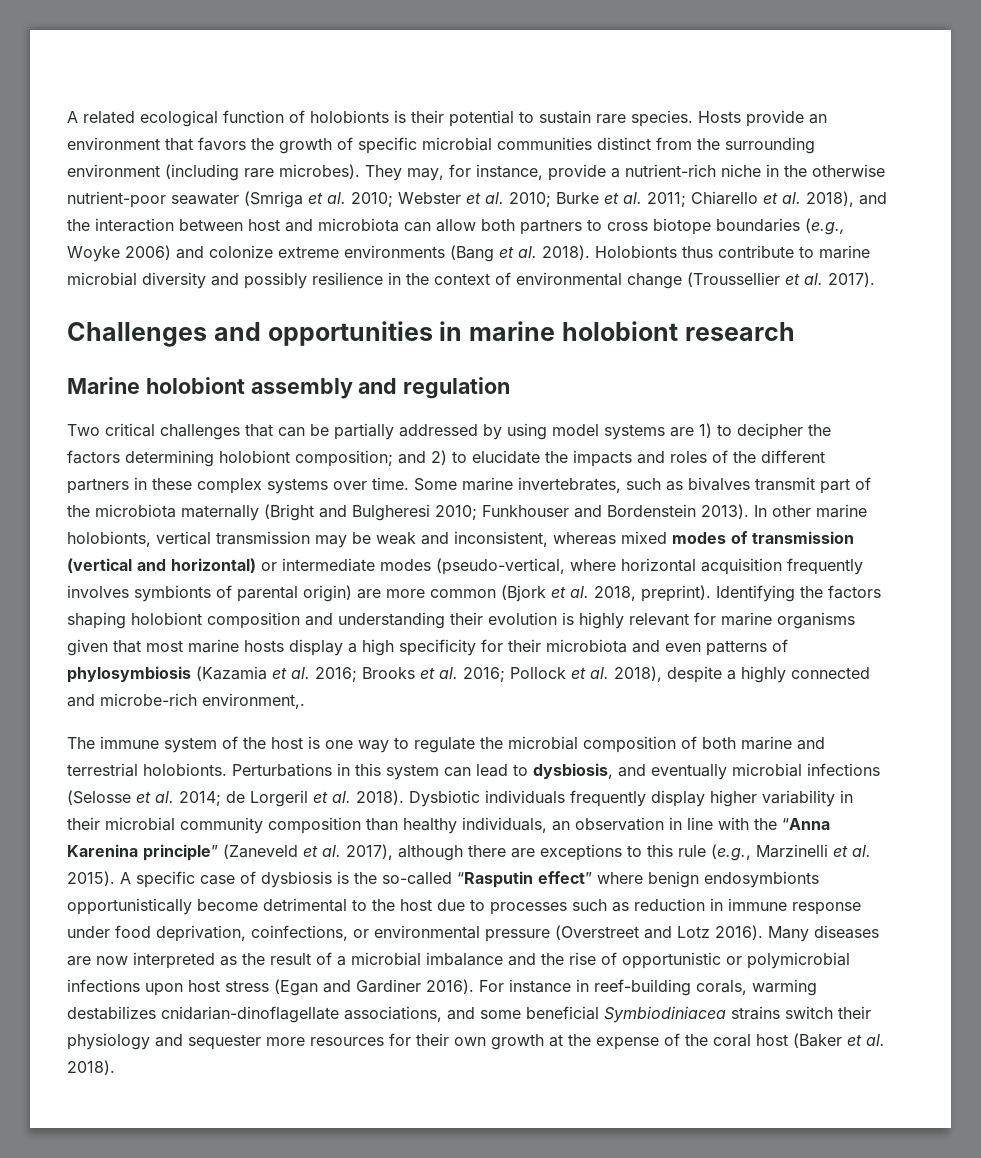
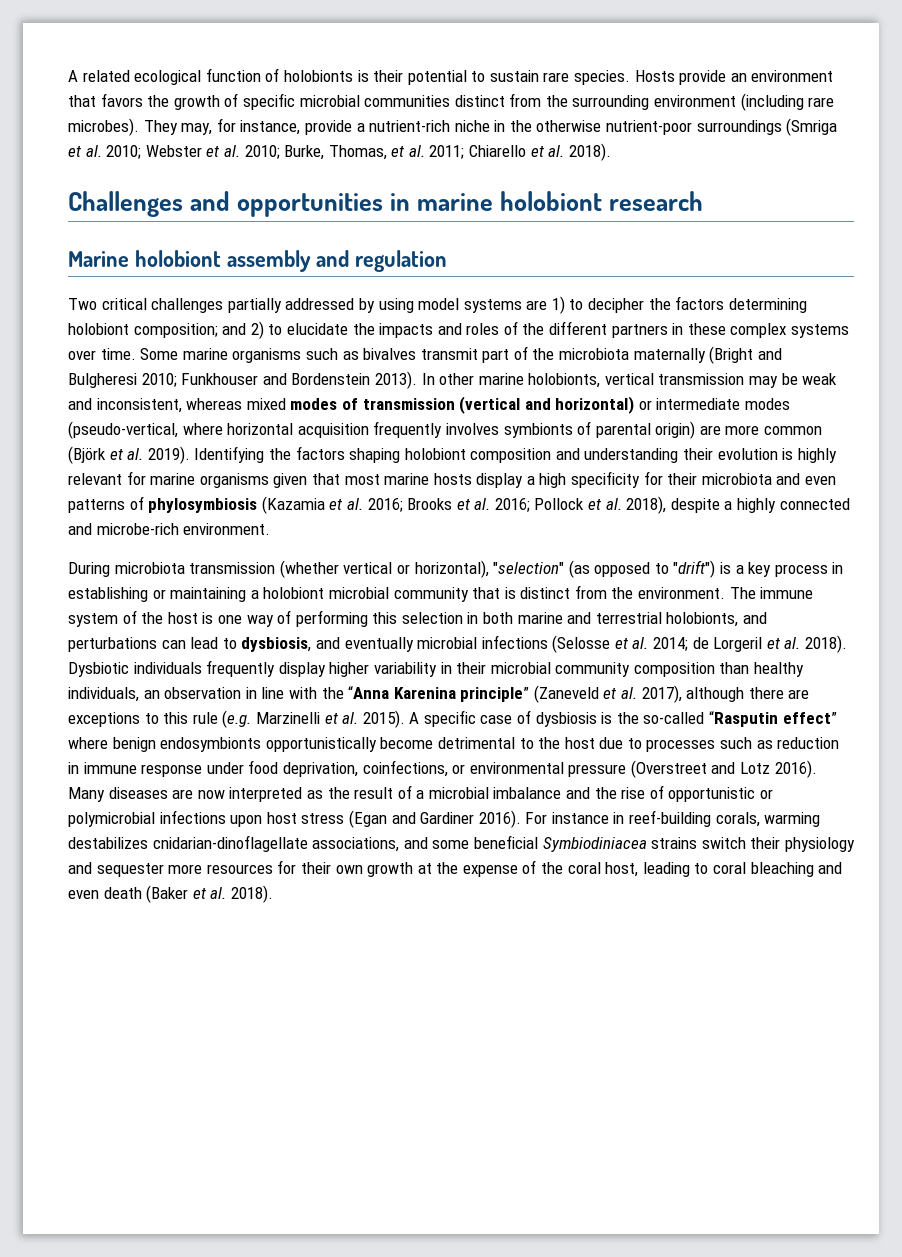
- They may, for instance, provide a nutrient-rich niche in the otherwise nutrient-poor seawater (Smriga et al. 2010; Webster et al. 2010; Burke et al. 2011; Chiarello et al. 2018), and the interaction between host and microbiota can allow both partners to cross biotope boundaries (e.g., Woyke 2006) and colonize extreme environments (Bang et al. 2018). Holobionts thus contribute to marine microbial diversity and possibly resilience in the context of environmental change (Troussellier et al. 2017).
+ They may, for instance, provide a nutrient-rich niche in the otherwise nutrient-poor surroundings (Smriga et al. 2010; Webster et al. 2010; Burke, Thomas, et al. 2011; Chiarello et al. 2018).
- Two critical challenges that can be partially addressed by using model systems are 1) to decipher the factors determining holobiont composition; and 2) to elucidate the impacts and roles of the different partners in these complex systems over time.
+ Two critical challenges partially addressed by using model systems are 1) to decipher the factors determining holobiont composition; and 2) to elucidate the impacts and roles of the different partners in these complex systems over time.
- Some marine invertebrates, such as bivalves transmit part of the microbiota maternally (Bright and Bulgheresi 2010; Funkhouser and Bordenstein 2013).
+ Some marine organisms such as bivalves transmit part of the microbiota maternally (Bright and Bulgheresi 2010; Funkhouser and Bordenstein 2013).
- In other marine holobionts, vertical transmission may be weak and inconsistent, whereas mixed modes of transmission (vertical and horizontal) or intermediate modes (pseudo-vertical, where horizontal acquisition frequently involves symbionts of parental origin) are more common (Bjork et al. 2018, preprint).
+ In other marine holobionts, vertical transmission may be weak and inconsistent, whereas mixed modes of transmission (vertical and horizontal) or intermediate modes (pseudo-vertical, where horizontal acquisition frequently involves symbionts of parental origin) are more common (Björk et al. 2019).
- Pollock et al. 2018), despite a highly connected and microbe-rich environment,.
- The immune system of the host is one way to regulate the microbial composition of both marine and terrestrial holobionts. Perturbations in this system can lead to dysbiosis, and eventually microbial infections (Selosse et al. 2014;
+ Pollock et al. 2018), despite a highly connected and microbe-rich environment.
+ During microbiota transmission (whether vertical or horizontal), "selection" (as opposed to "drift") is a key process in establishing or maintaining a holobiont microbial community that is distinct from the environment. The immune system of the host is one way of performing this selection in both marine and terrestrial holobionts, and perturbations can lead to dysbiosis, and eventually microbial infections (Selosse et al. 2014;
- Dysbiotic individuals frequently display higher variability in their microbial community composition than healthy individuals, an observation in line with the “Anna Karenina principle” (Zaneveld et al. 2017), although there are exceptions to this rule (e.g., Marzinelli et al. 2015).
+ Dysbiotic individuals frequently display higher variability in their microbial community composition than healthy individuals, an observation in line with the “Anna Karenina principle” (Zaneveld et al. 2017), although there are exceptions to this rule (e.g. Marzinelli et al. 2015).
- For instance in reef-building corals, warming destabilizes cnidarian-dinoflagellate associations, and some beneficial Symbiodiniacea strains switch their physiology and sequester more resources for their own growth at the expense of the coral host (Baker et al. 2018).
+ For instance in reef-building corals, warming destabilizes cnidarian-dinoflagellate associations, and some beneficial Symbiodiniacea strains switch their physiology and sequester more resources for their own growth at the expense of the coral host, leading to coral bleaching and even death (Baker et al. 2018).

